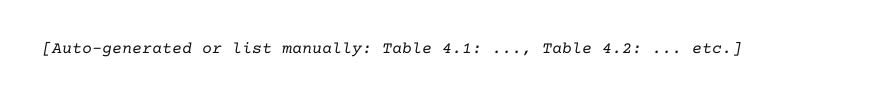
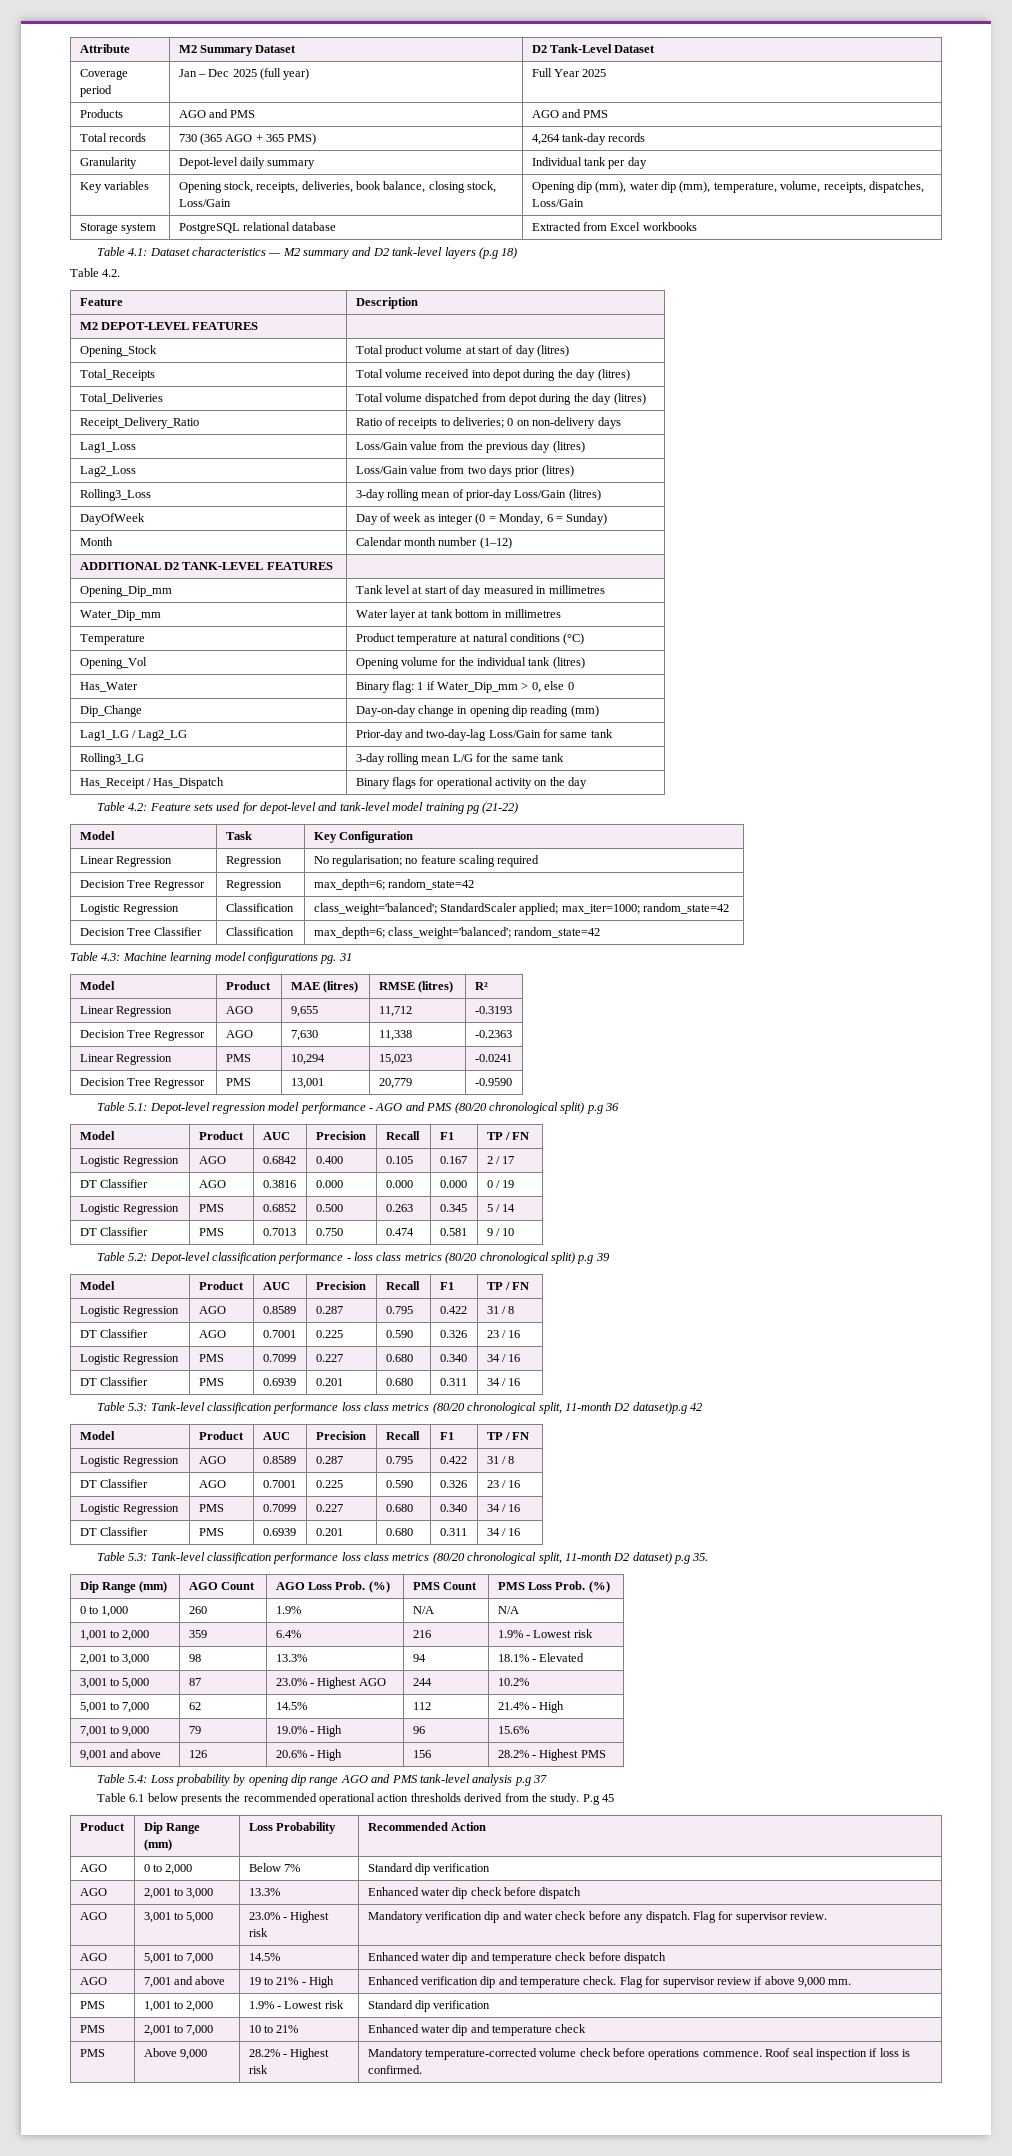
- [Auto-generated or list manually: Table 4.1: ..., Table 4.2: ... etc.]
+ Attribute | M2 Summary Dataset | D2 Tank-Level Dataset
+ Coverage period | Jan – Dec 2025 (full year) | Full Year 2025
+ Products | AGO and PMS | AGO and PMS
+ Total records | 730 (365 AGO + 365 PMS) | 4,264 tank-day records
+ Granularity | Depot-level daily summary | Individual tank per day
+ Key variables | Opening stock, receipts, deliveries, book balance, closing stock, Loss/Gain | Opening dip (mm), water dip (mm), temperature, volume, receipts, dispatches, Loss/Gain
+ Storage system | PostgreSQL relational database | Extracted from Excel workbooks
+ Table 4.1: Dataset characteristics — M2 summary and D2 tank-level layers (p.g 18)
+ Table 4.2.
+ Feature | Description
+ M2 DEPOT-LEVEL FEATURES |
+ Opening_Stock | Total product volume at start of day (litres)
+ Total_Receipts | Total volume received into depot during the day (litres)
+ Total_Deliveries | Total volume dispatched from depot during the day (litres)
+ Receipt_Delivery_Ratio | Ratio of receipts to deliveries; 0 on non-delivery days
+ Lag1_Loss | Loss/Gain value from the previous day (litres)
+ Lag2_Loss | Loss/Gain value from two days prior (litres)
+ Rolling3_Loss | 3-day rolling mean of prior-day Loss/Gain (litres)
+ DayOfWeek | Day of week as integer (0 = Monday, 6 = Sunday)
+ Month | Calendar month number (1–12)
+ ADDITIONAL D2 TANK-LEVEL FEATURES |
+ Opening_Dip_mm | Tank level at start of day measured in millimetres
+ Water_Dip_mm | Water layer at tank bottom in millimetres
+ Temperature | Product temperature at natural conditions (°C)
+ Opening_Vol | Opening volume for the individual tank (litres)
+ Has_Water | Binary flag: 1 if Water_Dip_mm > 0, else 0
+ Dip_Change | Day-on-day change in opening dip reading (mm)
+ Lag1_LG / Lag2_LG | Prior-day and two-day-lag Loss/Gain for same tank
+ Rolling3_LG | 3-day rolling mean L/G for the same tank
+ Has_Receipt / Has_Dispatch | Binary flags for operational activity on the day
+ Table 4.2: Feature sets used for depot-level and tank-level model training pg (21-22)
+ Model | Task | Key Configuration
+ Linear Regression | Regression | No regularisation; no feature scaling required
+ Decision Tree Regressor | Regression | max_depth=6; random_state=42
+ Logistic Regression | Classification | class_weight='balanced'; StandardScaler applied; max_iter=1000; random_state=42
+ Decision Tree Classifier | Classification | max_depth=6; class_weight='balanced'; random_state=42
+ Table 4.3: Machine learning model configurations pg. 31
+ Model | Product | MAE (litres) | RMSE (litres) | R²
+ Linear Regression | AGO | 9,655 | 11,712 | -0.3193
+ Decision Tree Regressor | AGO | 7,630 | 11,338 | -0.2363
+ Linear Regression | PMS | 10,294 | 15,023 | -0.0241
+ Decision Tree Regressor | PMS | 13,001 | 20,779 | -0.9590
+ Table 5.1: Depot-level regression model performance - AGO and PMS (80/20 chronological split) p.g 36
+ Model | Product | AUC | Precision | Recall | F1 | TP / FN
+ Logistic Regression | AGO | 0.6842 | 0.400 | 0.105 | 0.167 | 2 / 17
+ DT Classifier | AGO | 0.3816 | 0.000 | 0.000 | 0.000 | 0 / 19
+ Logistic Regression | PMS | 0.6852 | 0.500 | 0.263 | 0.345 | 5 / 14
+ DT Classifier | PMS | 0.7013 | 0.750 | 0.474 | 0.581 | 9 / 10
+ Table 5.2: Depot-level classification performance - loss class metrics (80/20 chronological split) p.g 39
+ Model | Product | AUC | Precision | Recall | F1 | TP / FN
+ Logistic Regression | AGO | 0.8589 | 0.287 | 0.795 | 0.422 | 31 / 8
+ DT Classifier | AGO | 0.7001 | 0.225 | 0.590 | 0.326 | 23 / 16
+ Logistic Regression | PMS | 0.7099 | 0.227 | 0.680 | 0.340 | 34 / 16
+ DT Classifier | PMS | 0.6939 | 0.201 | 0.680 | 0.311 | 34 / 16
+ Table 5.3: Tank-level classification performance loss class metrics (80/20 chronological split, 11-month D2 dataset)p.g 42
+ Model | Product | AUC | Precision | Recall | F1 | TP / FN
+ Logistic Regression | AGO | 0.8589 | 0.287 | 0.795 | 0.422 | 31 / 8
+ DT Classifier | AGO | 0.7001 | 0.225 | 0.590 | 0.326 | 23 / 16
+ Logistic Regression | PMS | 0.7099 | 0.227 | 0.680 | 0.340 | 34 / 16
+ DT Classifier | PMS | 0.6939 | 0.201 | 0.680 | 0.311 | 34 / 16
+ Table 5.3: Tank-level classification performance loss class metrics (80/20 chronological split, 11-month D2 dataset) p.g 35.
+ Dip Range (mm) | AGO Count | AGO Loss Prob. (%) | PMS Count | PMS Loss Prob. (%)
+ 0 to 1,000 | 260 | 1.9% | N/A | N/A
+ 1,001 to 2,000 | 359 | 6.4% | 216 | 1.9% - Lowest risk
+ 2,001 to 3,000 | 98 | 13.3% | 94 | 18.1% - Elevated
+ 3,001 to 5,000 | 87 | 23.0% - Highest AGO | 244 | 10.2%
+ 5,001 to 7,000 | 62 | 14.5% | 112 | 21.4% - High
+ 7,001 to 9,000 | 79 | 19.0% - High | 96 | 15.6%
+ 9,001 and above | 126 | 20.6% - High | 156 | 28.2% - Highest PMS
+ Table 5.4: Loss probability by opening dip range AGO and PMS tank-level analysis p.g 37
+ Table 6.1 below presents the recommended operational action thresholds derived from the study. P.g 45
+ Product | Dip Range (mm) | Loss Probability | Recommended Action
+ AGO | 0 to 2,000 | Below 7% | Standard dip verification
+ AGO | 2,001 to 3,000 | 13.3% | Enhanced water dip check before dispatch
+ AGO | 3,001 to 5,000 | 23.0% - Highest risk | Mandatory verification dip and water check before any dispatch. Flag for supervisor review.
+ AGO | 5,001 to 7,000 | 14.5% | Enhanced water dip and temperature check before dispatch
+ AGO | 7,001 and above | 19 to 21% - High | Enhanced verification dip and temperature check. Flag for supervisor review if above 9,000 mm.
+ PMS | 1,001 to 2,000 | 1.9% - Lowest risk | Standard dip verification
+ PMS | 2,001 to 7,000 | 10 to 21% | Enhanced water dip and temperature check
+ PMS | Above 9,000 | 28.2% - Highest risk | Mandatory temperature-corrected volume check before operations commence. Roof seal inspection if loss is confirmed.

